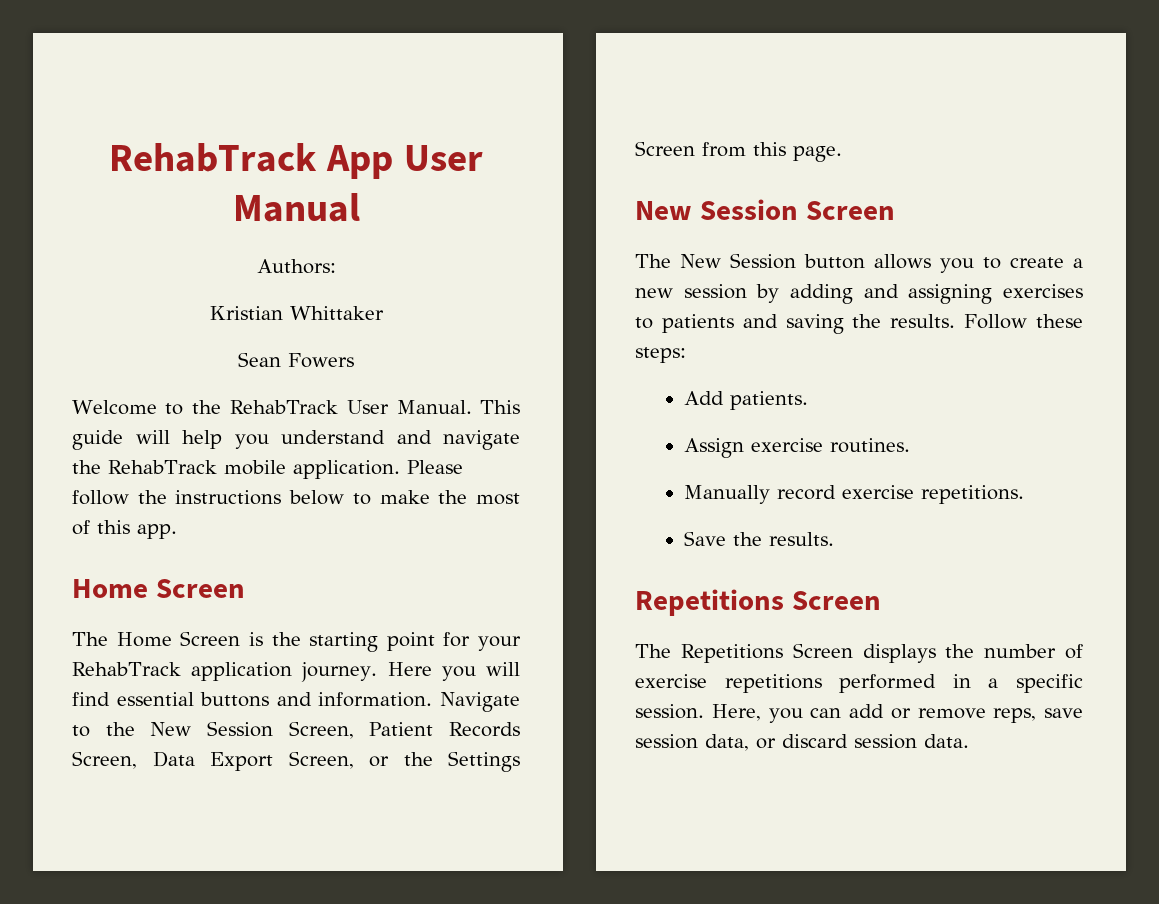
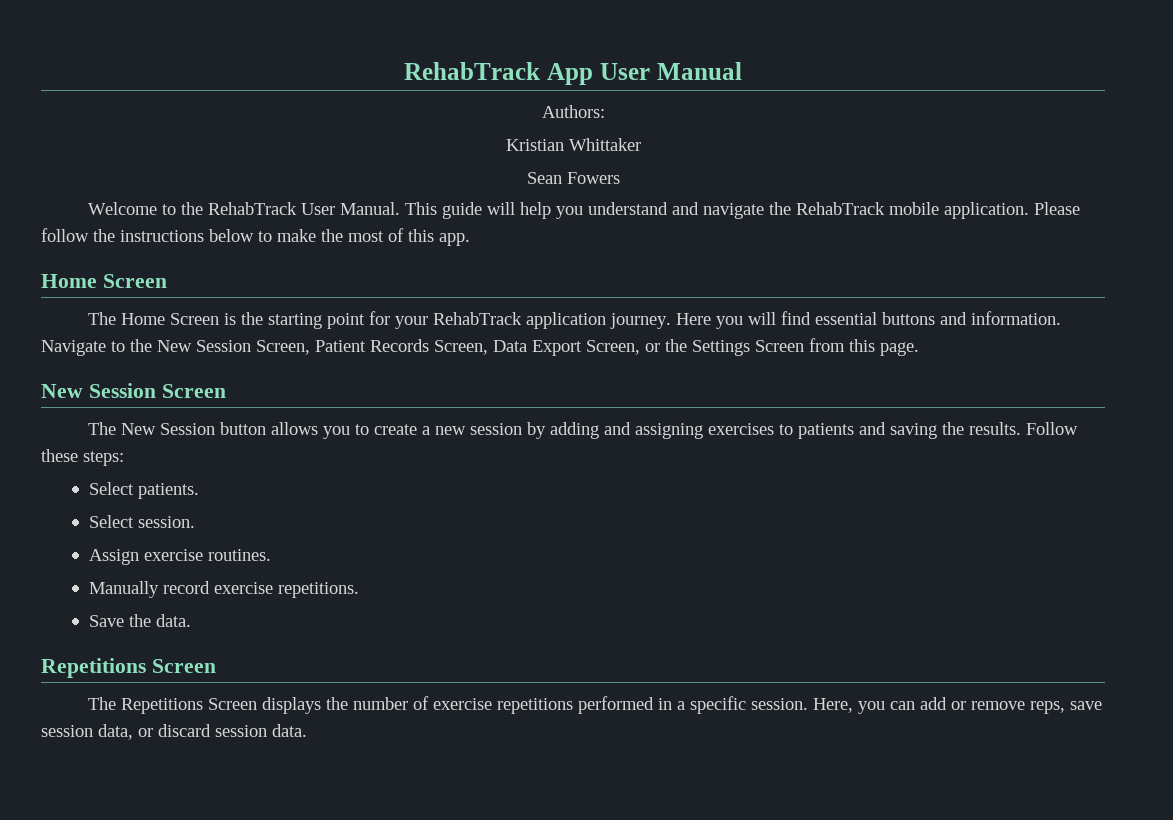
- Add patients.
+ Select patients.
+ Select session.
- Save the results.
+ Save the data.

